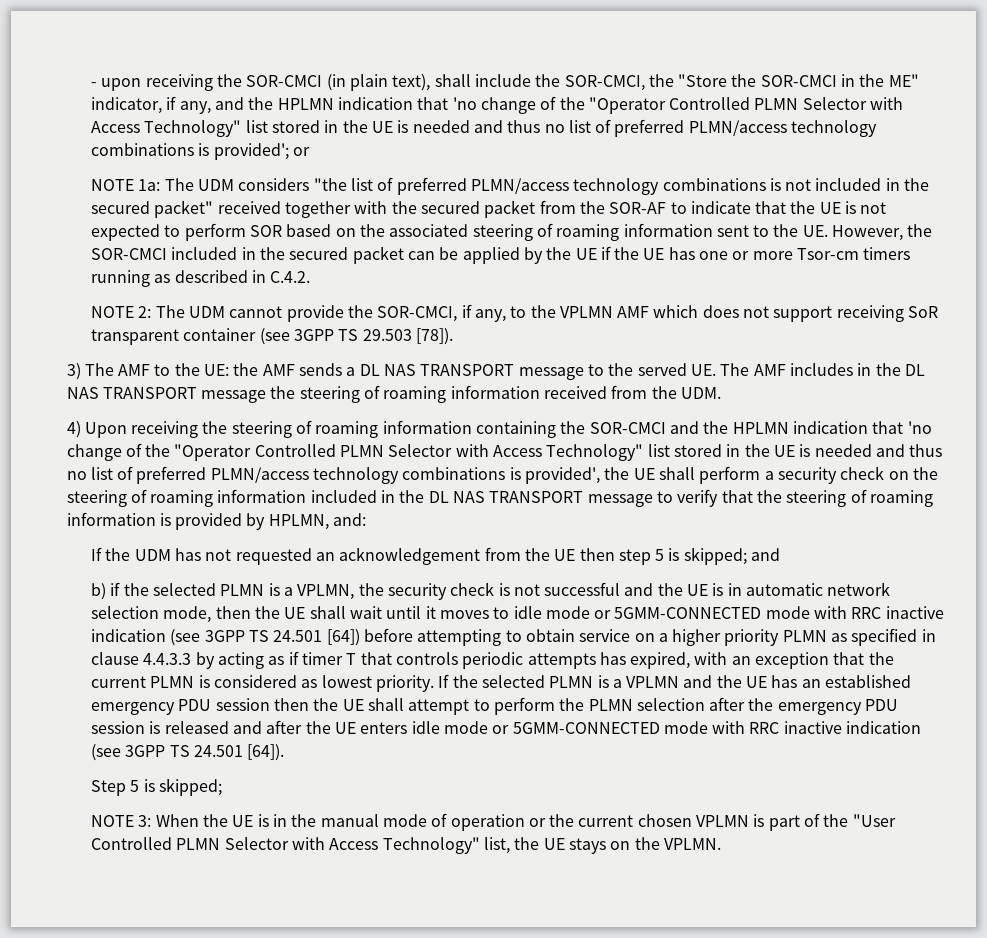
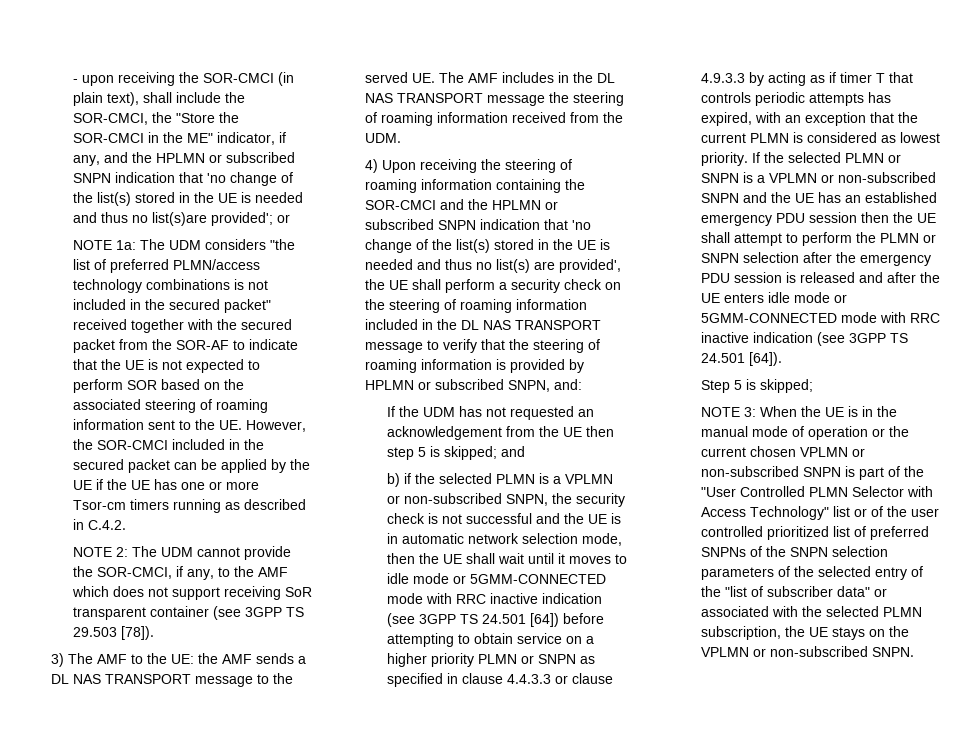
- - upon receiving the SOR-CMCI (in plain text), shall include the SOR-CMCI, the "Store the SOR-CMCI in the ME" indicator, if any, and the HPLMN indication that 'no change of the "Operator Controlled PLMN Selector with Access Technology" list stored in the UE is needed and thus no list of preferred PLMN/access technology combinations is provided'; or
+ - upon receiving the SOR-CMCI (in plain text), shall include the SOR-CMCI, the "Store the SOR-CMCI in the ME" indicator, if any, and the HPLMN or subscribed SNPN indication that 'no change of the list(s) stored in the UE is needed and thus no list(s)are provided'; or
- NOTE 2: The UDM cannot provide the SOR-CMCI, if any, to the VPLMN AMF which does not support receiving SoR transparent container (see 3GPP TS 29.503 [78]).
+ NOTE 2: The UDM cannot provide the SOR-CMCI, if any, to the AMF which does not support receiving SoR transparent container (see 3GPP TS 29.503 [78]).
- 4) Upon receiving the steering of roaming information containing the SOR-CMCI and the HPLMN indication that 'no change of the "Operator Controlled PLMN Selector with Access Technology" list stored in the UE is needed and thus no list of preferred PLMN/access technology combinations is provided', the UE shall perform a security check on the steering of roaming information included in the DL NAS TRANSPORT message to verify that the steering of roaming information is provided by HPLMN, and:
+ 4) Upon receiving the steering of roaming information containing the SOR-CMCI and the HPLMN or subscribed SNPN indication that 'no change of the list(s) stored in the UE is needed and thus no list(s) are provided', the UE shall perform a security check on the steering of roaming information included in the DL NAS TRANSPORT message to verify that the steering of roaming information is provided by HPLMN or subscribed SNPN, and:
- b) if the selected PLMN is a VPLMN, the security check is not successful and the UE is in automatic network selection mode, then the UE shall wait until it moves to idle mode or 5GMM-CONNECTED mode with RRC inactive indication (see 3GPP TS 24.501 [64]) before attempting to obtain service on a higher priority PLMN as specified in clause 4.4.3.3 by acting as if timer T that controls periodic attempts has expired, with an exception that the current PLMN is considered as lowest priority.
+ b) if the selected PLMN is a VPLMN or non-subscribed SNPN, the security check is not successful and the UE is in automatic network selection mode, then the UE shall wait until it moves to idle mode or 5GMM-CONNECTED mode with RRC inactive indication (see 3GPP TS 24.501 [64]) before attempting to obtain service on a higher priority PLMN or SNPN as specified in clause 4.4.3.3 or clause 4.9.3.3 by acting as if timer T that controls periodic attempts has expired, with an exception that the current PLMN is considered as lowest priority.
- If the selected PLMN is a VPLMN and the UE has an established emergency PDU session then the UE shall attempt to perform the PLMN selection after the emergency PDU session is released and after the UE enters idle mode or 5GMM-CONNECTED mode with RRC inactive indication (see 3GPP TS 24.501 [64]).
+ If the selected PLMN or SNPN is a VPLMN or non-subscribed SNPN and the UE has an established emergency PDU session then the UE shall attempt to perform the PLMN or SNPN selection after the emergency PDU session is released and after the UE enters idle mode or 5GMM-CONNECTED mode with RRC inactive indication (see 3GPP TS 24.501 [64]).
- NOTE 3: When the UE is in the manual mode of operation or the current chosen VPLMN is part of the "User Controlled PLMN Selector with Access Technology" list, the UE stays on the VPLMN.
+ NOTE 3: When the UE is in the manual mode of operation or the current chosen VPLMN or non-subscribed SNPN is part of the "User Controlled PLMN Selector with Access Technology" list or of the user controlled prioritized list of preferred SNPNs of the SNPN selection parameters of the selected entry of the "list of subscriber data" or associated with the selected PLMN subscription, the UE stays on the VPLMN or non-subscribed SNPN.

